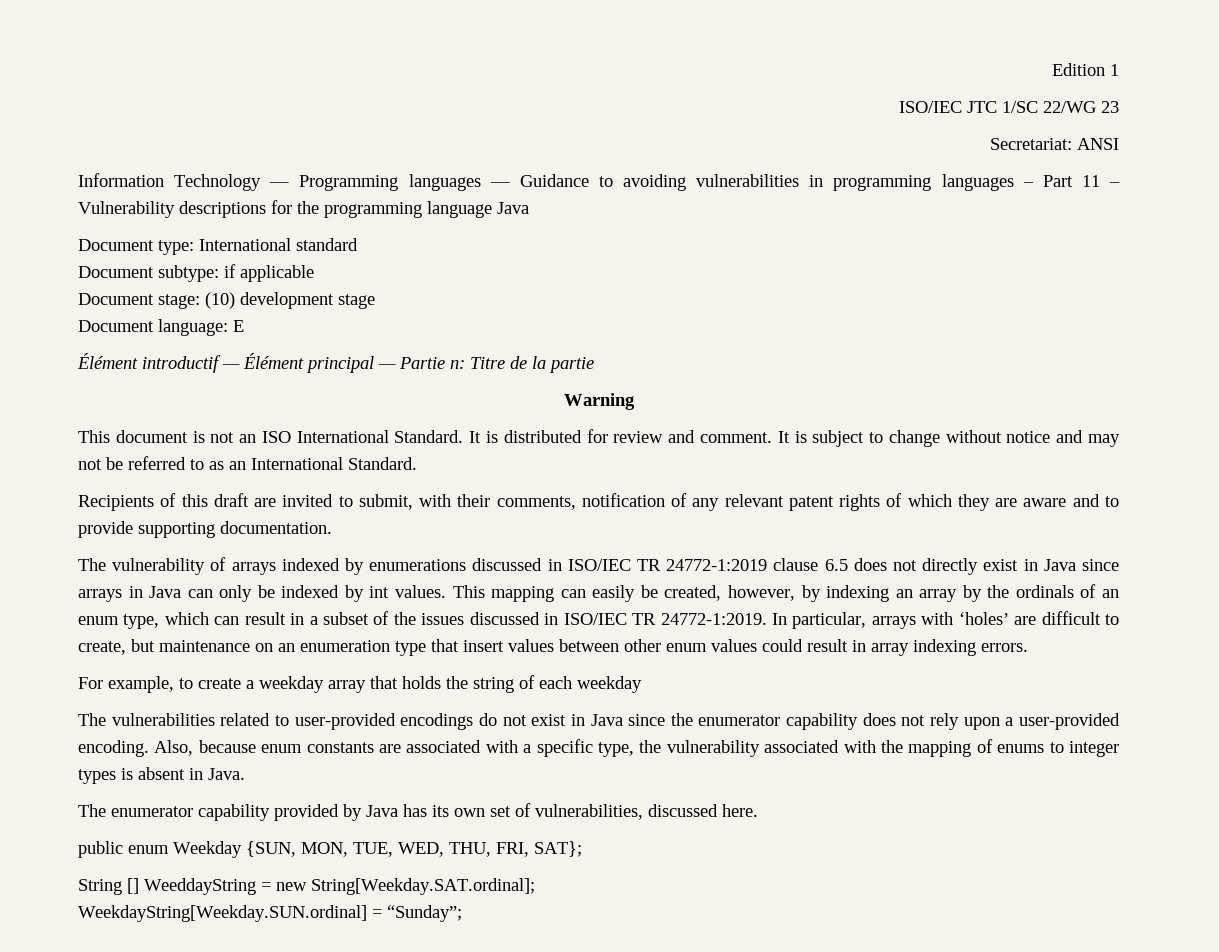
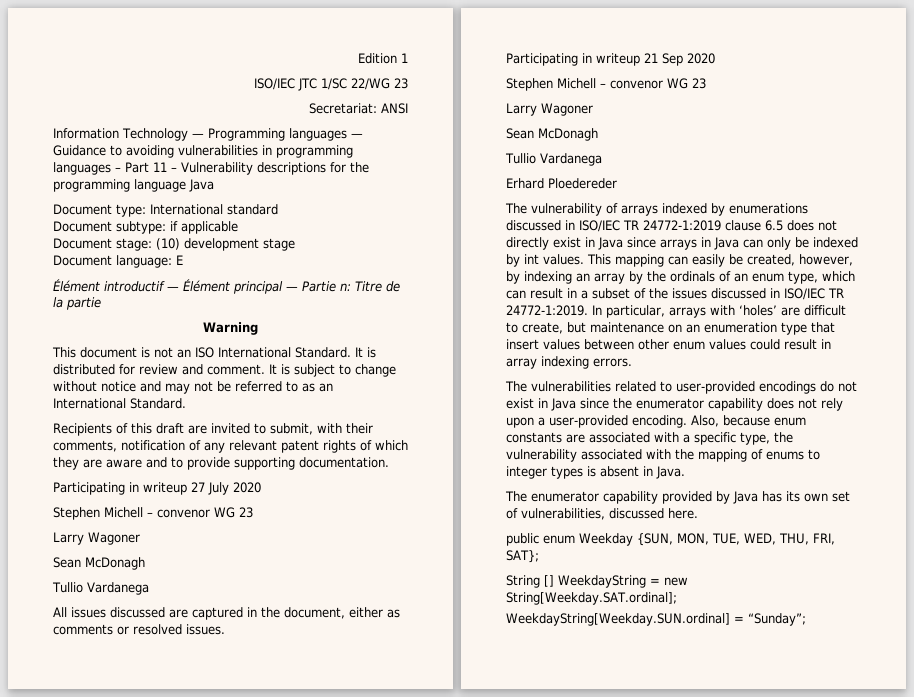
+ Participating in writeup 27 July 2020
+ Stephen Michell – convenor WG 23
+ Larry Wagoner
+ Sean McDonagh
+ Tullio Vardanega
+ All issues discussed are captured in the document, either as comments or resolved issues.
+ Participating in writeup 21 Sep 2020
+ Stephen Michell – convenor WG 23
+ Larry Wagoner
+ Sean McDonagh
+ Tullio Vardanega
+ Erhard Ploedereder
- For example, to create a weekday array that holds the string of each weekday
- String [] WeeddayString = new String[Weekday.SAT.ordinal];
+ String [] WeekdayString = new String[Weekday.SAT.ordinal];

